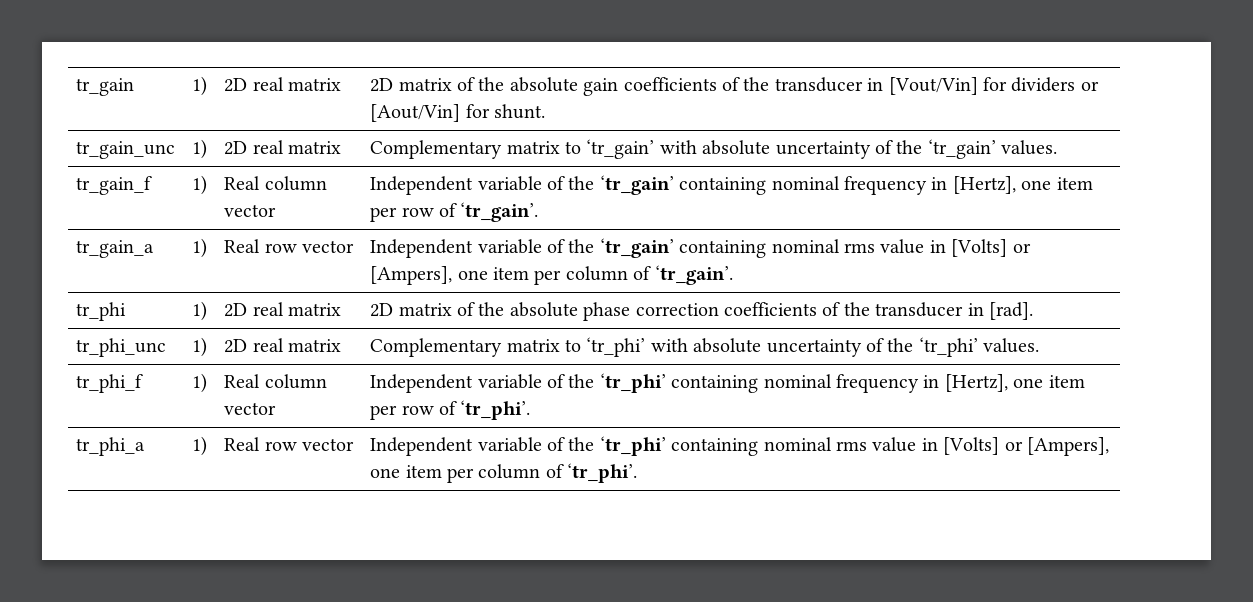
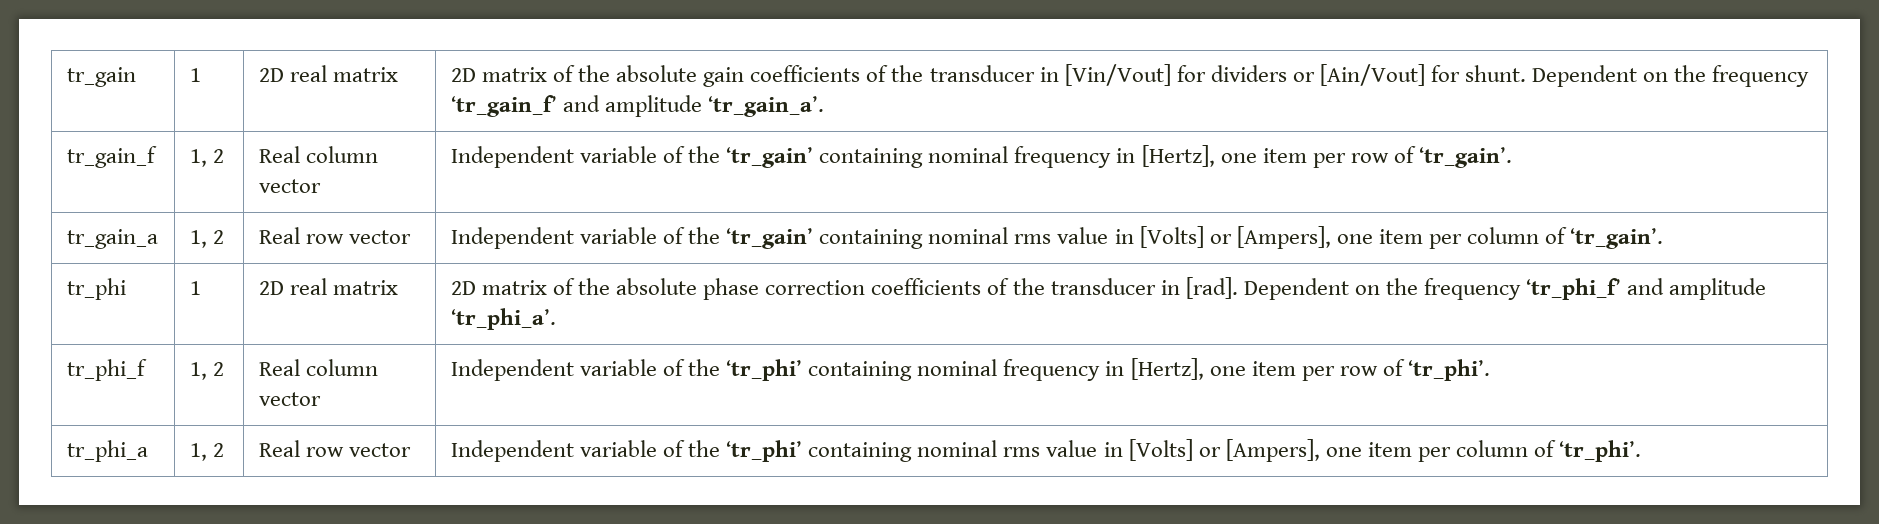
- tr_gain | 1) | 2D real matrix | 2D matrix of the absolute gain coefficients of the transducer in [Vout/Vin] for dividers or [Aout/Vin] for shunt.
- tr_gain_unc | 1) | 2D real matrix | Complementary matrix to ‘tr_gain’ with absolute uncertainty of the ‘tr_gain’ values.
+ tr_gain | 1 | 2D real matrix | 2D matrix of the absolute gain coefficients of the transducer in [Vin/Vout] for dividers or [Ain/Vout] for shunt. Dependent on the frequency ‘tr_gain_f’ and amplitude ‘tr_gain_a’.
- tr_gain_f | 1) | Real column vector | Independent variable of the ‘tr_gain’ containing nominal frequency in [Hertz], one item per row of ‘tr_gain’.
+ tr_gain_f | 1, 2 | Real column vector | Independent variable of the ‘tr_gain’ containing nominal frequency in [Hertz], one item per row of ‘tr_gain’.
- tr_gain_a | 1) | Real row vector | Independent variable of the ‘tr_gain’ containing nominal rms value in [Volts] or [Ampers], one item per column of ‘tr_gain’.
+ tr_gain_a | 1, 2 | Real row vector | Independent variable of the ‘tr_gain’ containing nominal rms value in [Volts] or [Ampers], one item per column of ‘tr_gain’.
- tr_phi | 1) | 2D real matrix | 2D matrix of the absolute phase correction coefficients of the transducer in [rad].
- tr_phi_unc | 1) | 2D real matrix | Complementary matrix to ‘tr_phi’ with absolute uncertainty of the ‘tr_phi’ values.
+ tr_phi | 1 | 2D real matrix | 2D matrix of the absolute phase correction coefficients of the transducer in [rad]. Dependent on the frequency ‘tr_phi_f’ and amplitude ‘tr_phi_a’.
- tr_phi_f | 1) | Real column vector | Independent variable of the ‘tr_phi’ containing nominal frequency in [Hertz], one item per row of ‘tr_phi’.
+ tr_phi_f | 1, 2 | Real column vector | Independent variable of the ‘tr_phi’ containing nominal frequency in [Hertz], one item per row of ‘tr_phi’.
- tr_phi_a | 1) | Real row vector | Independent variable of the ‘tr_phi’ containing nominal rms value in [Volts] or [Ampers], one item per column of ‘tr_phi’.
+ tr_phi_a | 1, 2 | Real row vector | Independent variable of the ‘tr_phi’ containing nominal rms value in [Volts] or [Ampers], one item per column of ‘tr_phi’.

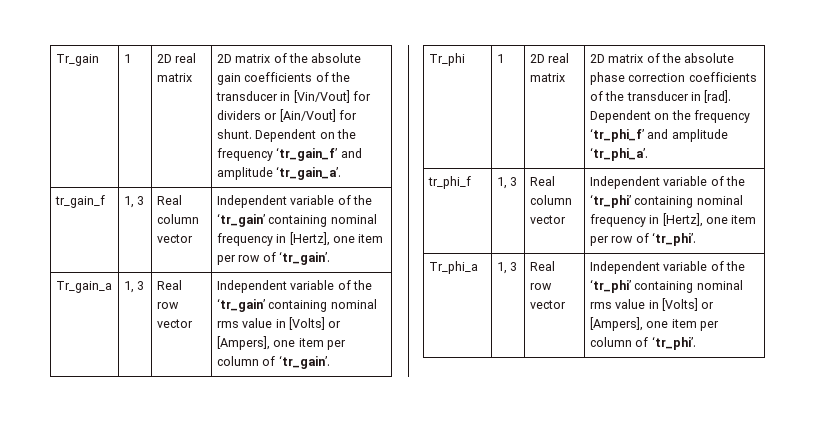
- tr_gain | 1 | 2D real matrix | 2D matrix of the absolute gain coefficients of the transducer in [Vin/Vout] for dividers or [Ain/Vout] for shunt. Dependent on the frequency ‘tr_gain_f’ and amplitude ‘tr_gain_a’.
+ Tr_gain | 1 | 2D real matrix | 2D matrix of the absolute gain coefficients of the transducer in [Vin/Vout] for dividers or [Ain/Vout] for shunt. Dependent on the frequency ‘tr_gain_f’ and amplitude ‘tr_gain_a’.
- tr_gain_f | 1, 2 | Real column vector | Independent variable of the ‘tr_gain’ containing nominal frequency in [Hertz], one item per row of ‘tr_gain’.
+ tr_gain_f | 1, 3 | Real column vector | Independent variable of the ‘tr_gain’ containing nominal frequency in [Hertz], one item per row of ‘tr_gain’.
- tr_gain_a | 1, 2 | Real row vector | Independent variable of the ‘tr_gain’ containing nominal rms value in [Volts] or [Ampers], one item per column of ‘tr_gain’.
+ Tr_gain_a | 1, 3 | Real row vector | Independent variable of the ‘tr_gain’ containing nominal rms value in [Volts] or [Ampers], one item per column of ‘tr_gain’.
- tr_phi | 1 | 2D real matrix | 2D matrix of the absolute phase correction coefficients of the transducer in [rad]. Dependent on the frequency ‘tr_phi_f’ and amplitude ‘tr_phi_a’.
+ Tr_phi | 1 | 2D real matrix | 2D matrix of the absolute phase correction coefficients of the transducer in [rad]. Dependent on the frequency ‘tr_phi_f’ and amplitude ‘tr_phi_a’.
- tr_phi_f | 1, 2 | Real column vector | Independent variable of the ‘tr_phi’ containing nominal frequency in [Hertz], one item per row of ‘tr_phi’.
+ tr_phi_f | 1, 3 | Real column vector | Independent variable of the ‘tr_phi’ containing nominal frequency in [Hertz], one item per row of ‘tr_phi’.
- tr_phi_a | 1, 2 | Real row vector | Independent variable of the ‘tr_phi’ containing nominal rms value in [Volts] or [Ampers], one item per column of ‘tr_phi’.
+ Tr_phi_a | 1, 3 | Real row vector | Independent variable of the ‘tr_phi’ containing nominal rms value in [Volts] or [Ampers], one item per column of ‘tr_phi’.

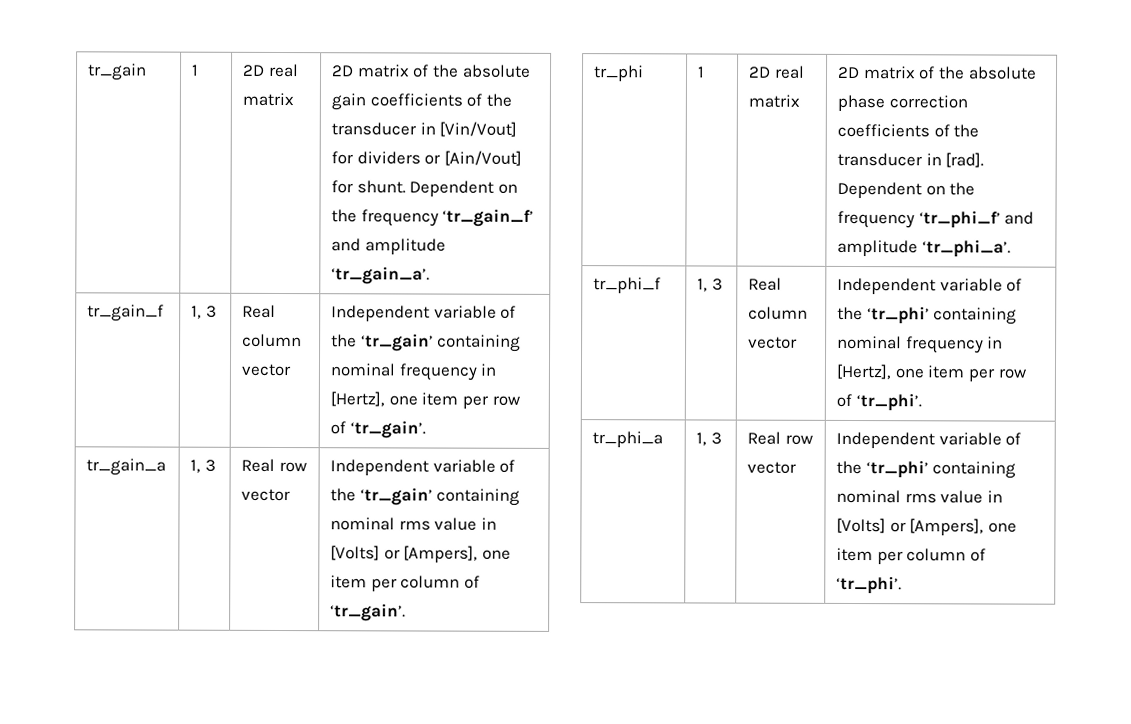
- Tr_gain | 1 | 2D real matrix | 2D matrix of the absolute gain coefficients of the transducer in [Vin/Vout] for dividers or [Ain/Vout] for shunt. Dependent on the frequency ‘tr_gain_f’ and amplitude ‘tr_gain_a’.
+ tr_gain | 1 | 2D real matrix | 2D matrix of the absolute gain coefficients of the transducer in [Vin/Vout] for dividers or [Ain/Vout] for shunt. Dependent on the frequency ‘tr_gain_f’ and amplitude ‘tr_gain_a’.
- Tr_gain_a | 1, 3 | Real row vector | Independent variable of the ‘tr_gain’ containing nominal rms value in [Volts] or [Ampers], one item per column of ‘tr_gain’.
+ tr_gain_a | 1, 3 | Real row vector | Independent variable of the ‘tr_gain’ containing nominal rms value in [Volts] or [Ampers], one item per column of ‘tr_gain’.
- Tr_phi | 1 | 2D real matrix | 2D matrix of the absolute phase correction coefficients of the transducer in [rad]. Dependent on the frequency ‘tr_phi_f’ and amplitude ‘tr_phi_a’.
+ tr_phi | 1 | 2D real matrix | 2D matrix of the absolute phase correction coefficients of the transducer in [rad]. Dependent on the frequency ‘tr_phi_f’ and amplitude ‘tr_phi_a’.
- Tr_phi_a | 1, 3 | Real row vector | Independent variable of the ‘tr_phi’ containing nominal rms value in [Volts] or [Ampers], one item per column of ‘tr_phi’.
+ tr_phi_a | 1, 3 | Real row vector | Independent variable of the ‘tr_phi’ containing nominal rms value in [Volts] or [Ampers], one item per column of ‘tr_phi’.

